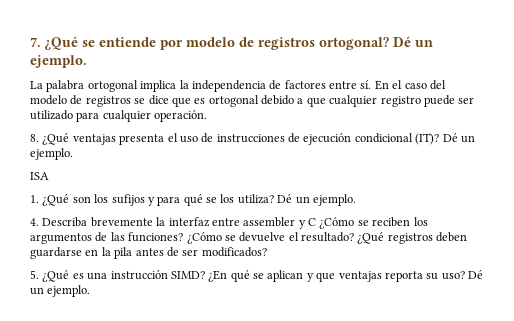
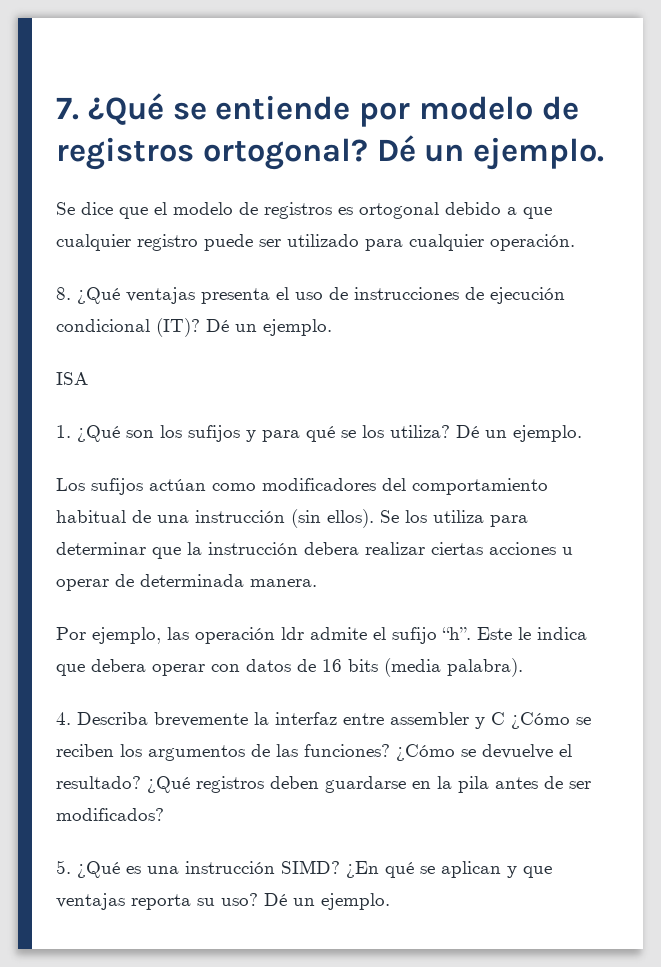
- La palabra ortogonal implica la independencia de factores entre sí. En el caso del modelo de registros se dice que es ortogonal debido a que cualquier registro puede ser utilizado para cualquier operación.
+ Se dice que el modelo de registros es ortogonal debido a que cualquier registro puede ser utilizado para cualquier operación.
+ Los sufijos actúan como modificadores del comportamiento habitual de una instrucción (sin ellos). Se los utiliza para determinar que la instrucción debera realizar ciertas acciones u operar de determinada manera.
+ Por ejemplo, las operación ldr admite el sufijo “h”. Este le indica que debera operar con datos de 16 bits (media palabra).

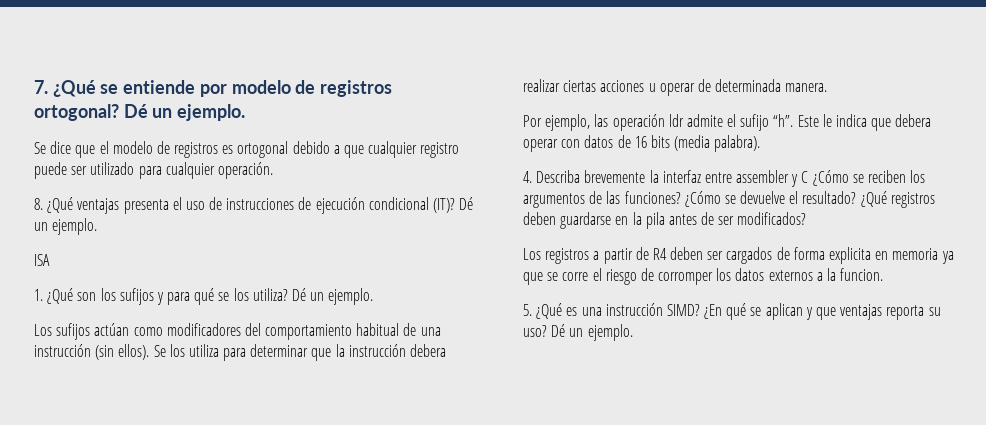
+ Los registros a partir de R4 deben ser cargados de forma explicita en memoria ya que se corre el riesgo de corromper los datos externos a la funcion.

